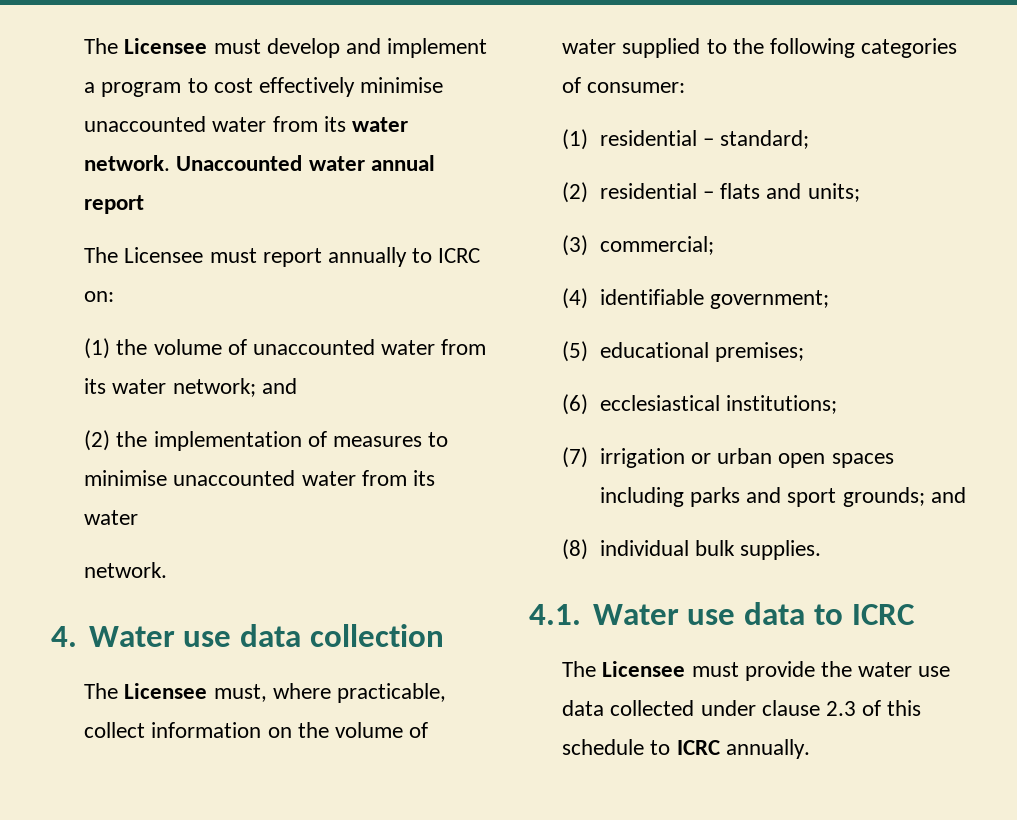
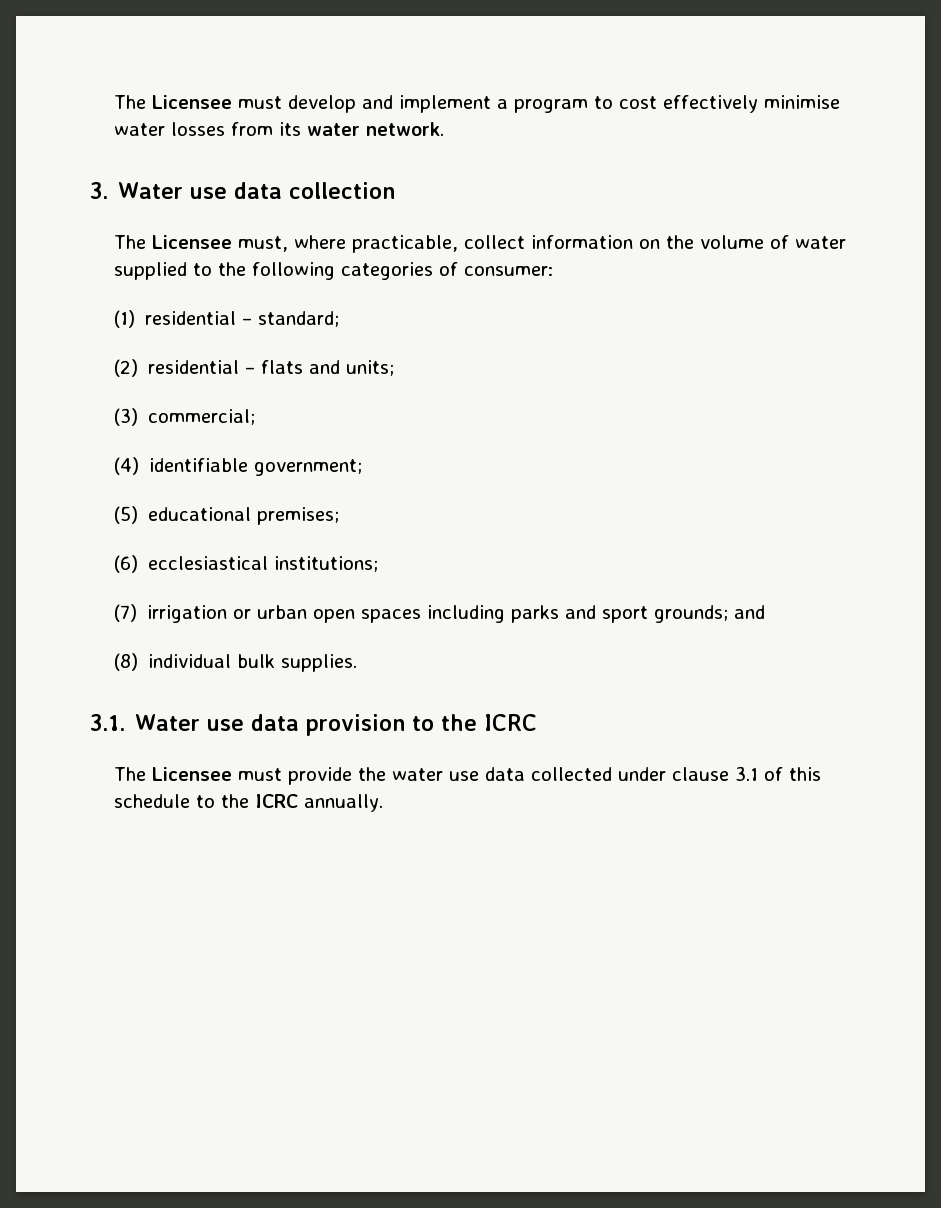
- The Licensee must develop and implement a program to cost effectively minimise unaccounted water from its water network. Unaccounted water annual report
- The Licensee must report annually to ICRC on:
- (1) the volume of unaccounted water from its water network; and
- (2) the implementation of measures to minimise unaccounted water from its water
- network.
- 4. Water use data collection
+ The Licensee must develop and implement a program to cost effectively minimise water losses from its water network.
+ 3. Water use data collection
- 4.1. Water use data to ICRC
+ 3.1. Water use data provision to the ICRC
- The Licensee must provide the water use data collected under clause 2.3 of this schedule to ICRC annually.
+ The Licensee must provide the water use data collected under clause 3.1 of this schedule to the ICRC annually.

